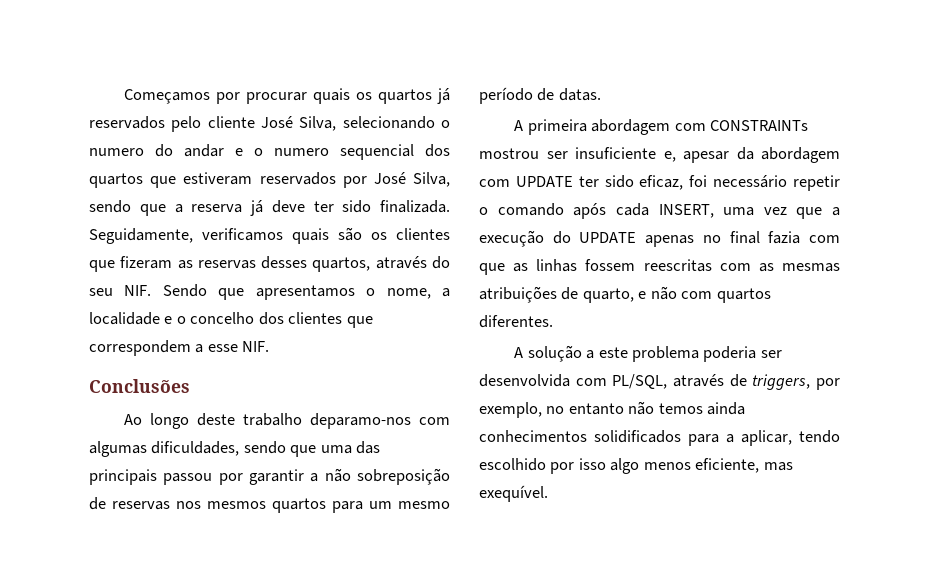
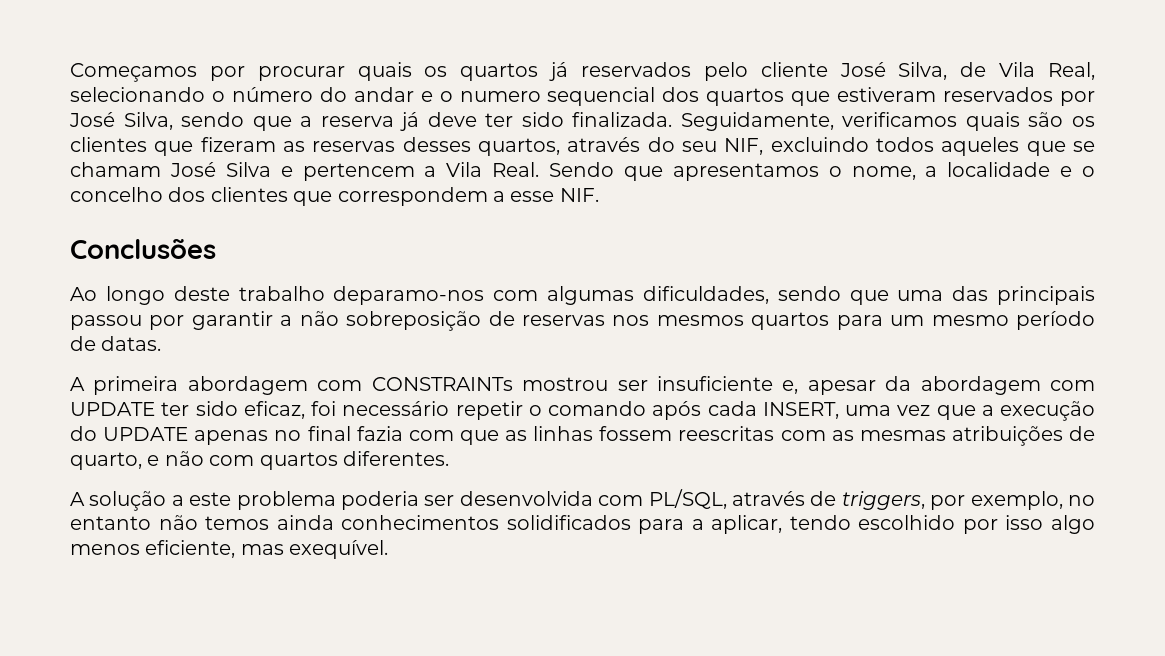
- Começamos por procurar quais os quartos já reservados pelo cliente José Silva, selecionando o numero do andar e o numero sequencial dos quartos que estiveram reservados por José Silva, sendo que a reserva já deve ter sido finalizada.
+ Começamos por procurar quais os quartos já reservados pelo cliente José Silva, de Vila Real, selecionando o número do andar e o numero sequencial dos quartos que estiveram reservados por José Silva, sendo que a reserva já deve ter sido finalizada.
- Seguidamente, verificamos quais são os clientes que fizeram as reservas desses quartos, através do seu NIF. Sendo que apresentamos o nome, a localidade e o concelho dos clientes que correspondem a esse NIF.
+ Seguidamente, verificamos quais são os clientes que fizeram as reservas desses quartos, através do seu NIF, excluindo todos aqueles que se chamam José Silva e pertencem a Vila Real. Sendo que apresentamos o nome, a localidade e o concelho dos clientes que correspondem a esse NIF.

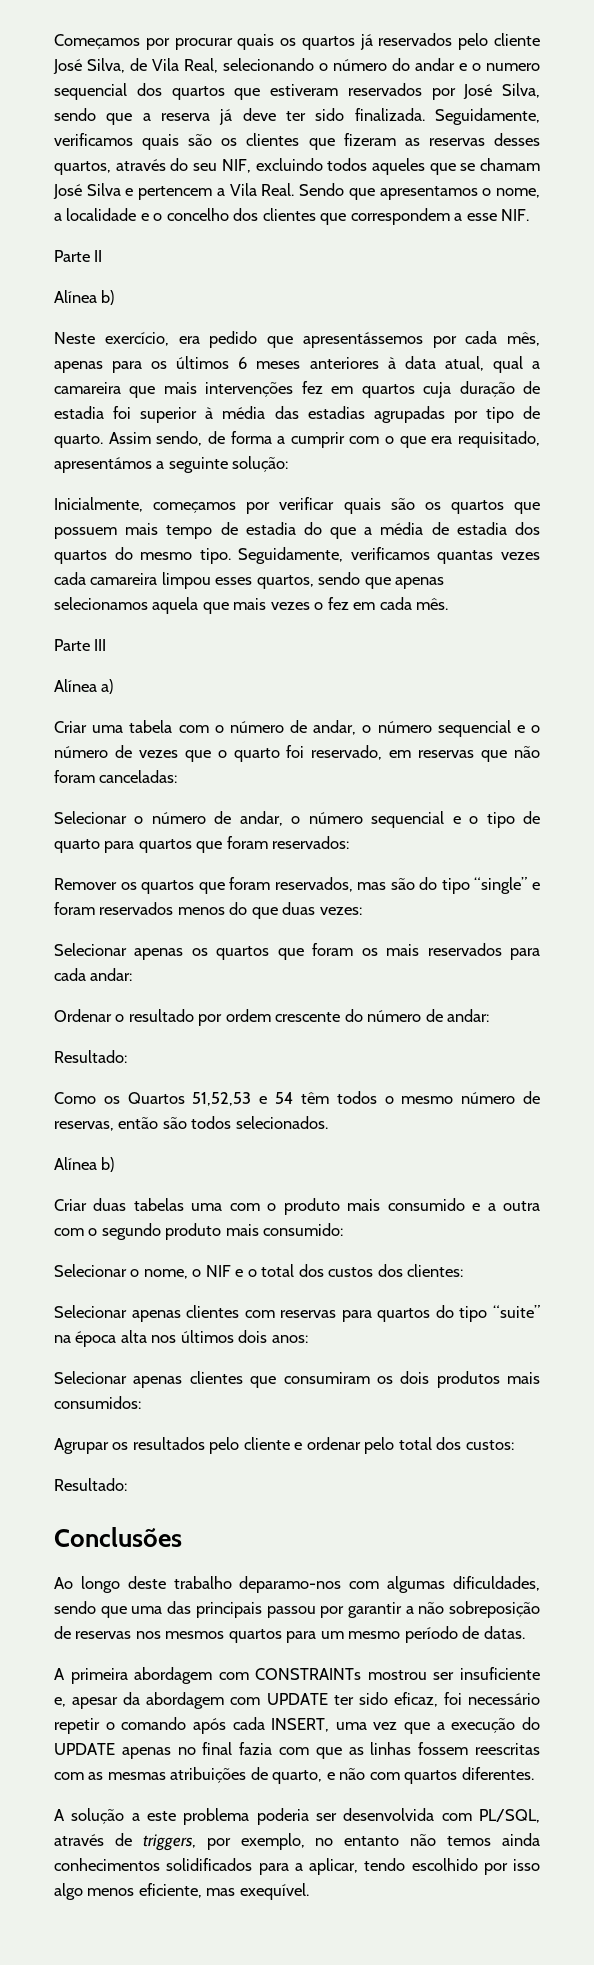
+ Parte II
+ Alínea b)
+ Neste exercício, era pedido que apresentássemos por cada mês, apenas para os últimos 6 meses anteriores à data atual, qual a camareira que mais intervenções fez em quartos cuja duração de estadia foi superior à média das estadias agrupadas por tipo de quarto. Assim sendo, de forma a cumprir com o que era requisitado, apresentámos a seguinte solução:
+ Inicialmente, começamos por verificar quais são os quartos que possuem mais tempo de estadia do que a média de estadia dos quartos do mesmo tipo. Seguidamente, verificamos quantas vezes cada camareira limpou esses quartos, sendo que apenas selecionamos aquela que mais vezes o fez em cada mês.
+ Parte III
+ Alínea a)
+ Criar uma tabela com o número de andar, o número sequencial e o número de vezes que o quarto foi reservado, em reservas que não foram canceladas:
+ Selecionar o número de andar, o número sequencial e o tipo de quarto para quartos que foram reservados:
+ Remover os quartos que foram reservados, mas são do tipo “single” e foram reservados menos do que duas vezes:
+ Selecionar apenas os quartos que foram os mais reservados para cada andar:
+ Ordenar o resultado por ordem crescente do número de andar:
+ Resultado:
+ Como os Quartos 51,52,53 e 54 têm todos o mesmo número de reservas, então são todos selecionados.
+ Alínea b)
+ Criar duas tabelas uma com o produto mais consumido e a outra com o segundo produto mais consumido:
+ Selecionar o nome, o NIF e o total dos custos dos clientes:
+ Selecionar apenas clientes com reservas para quartos do tipo “suite” na época alta nos últimos dois anos:
+ Selecionar apenas clientes que consumiram os dois produtos mais consumidos:
+ Agrupar os resultados pelo cliente e ordenar pelo total dos custos:
+ Resultado:

